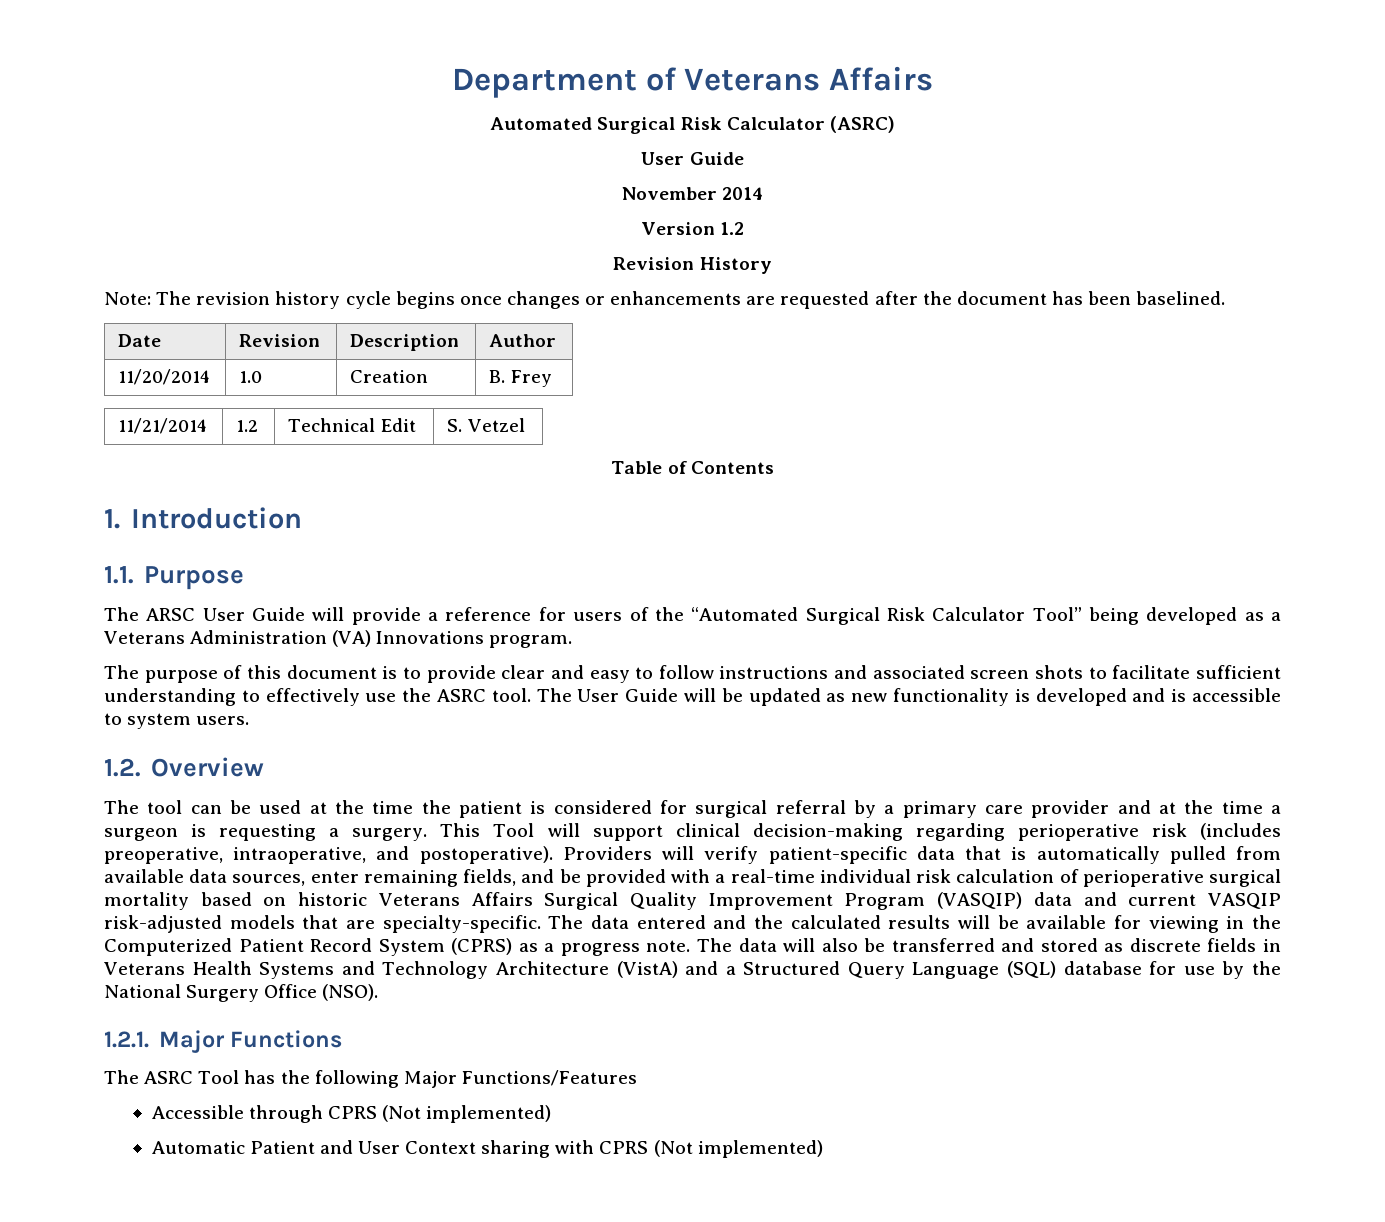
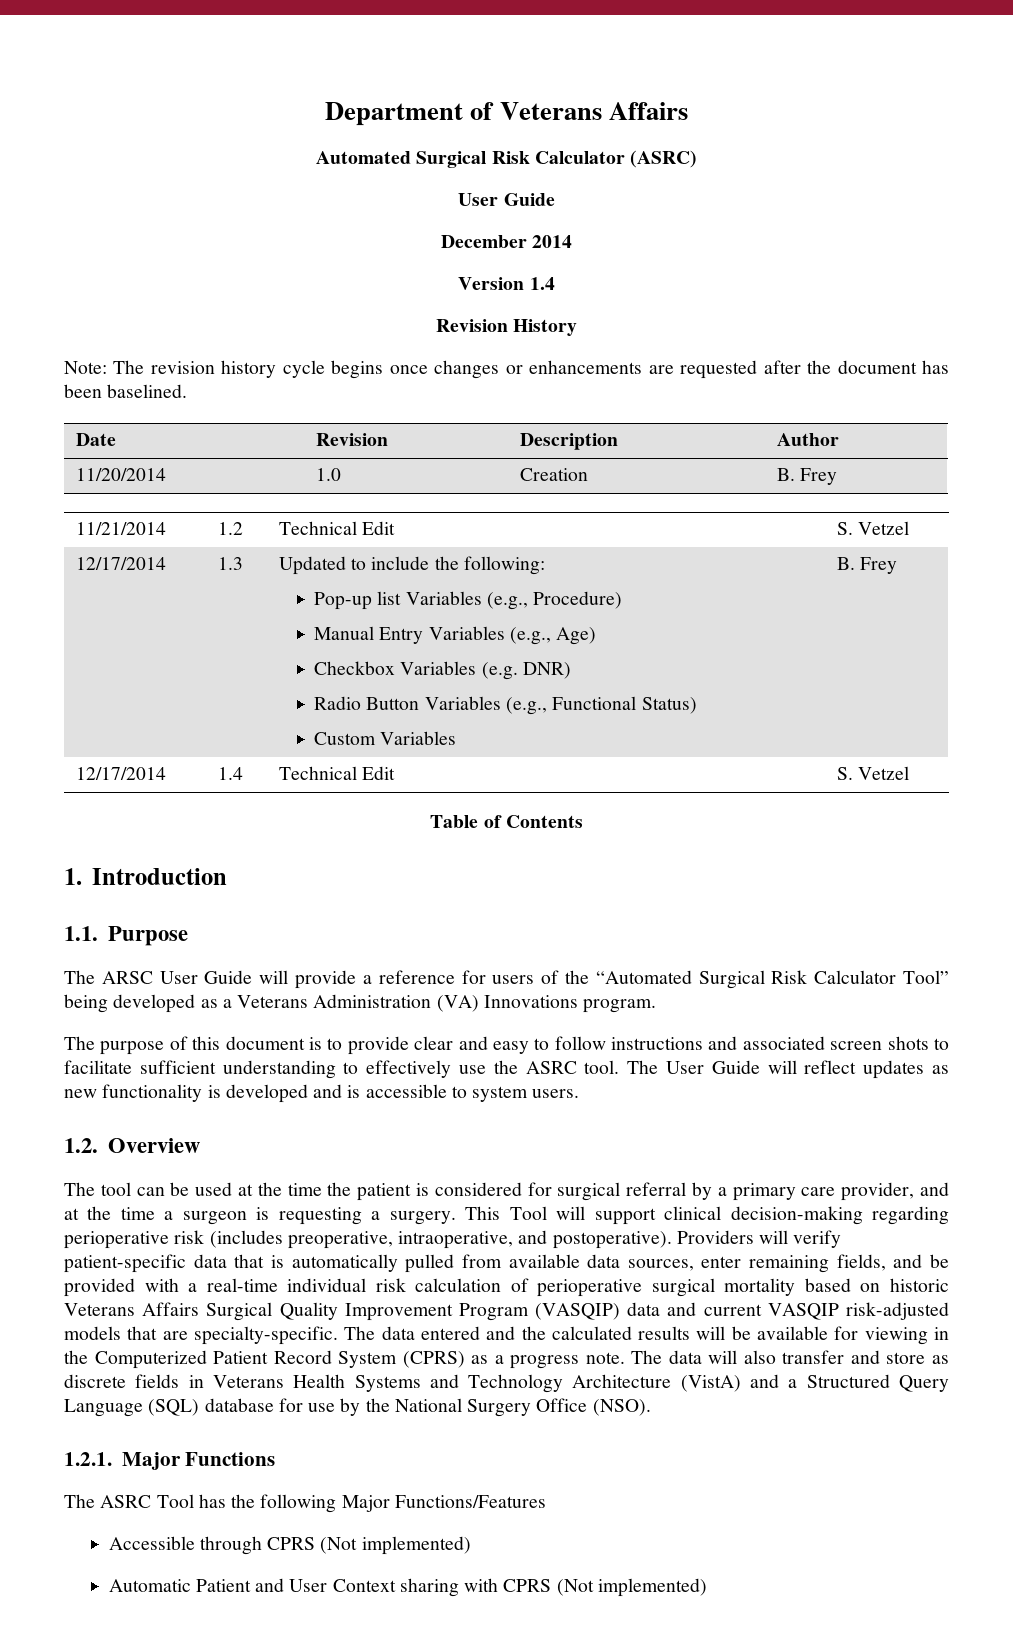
- November 2014
+ December 2014
- Version 1.2
+ Version 1.4
+ 12/17/2014 | 1.3 | Updated to include the following:
+ Pop-up list Variables (e.g., Procedure)
+ Manual Entry Variables (e.g., Age)
+ Checkbox Variables (e.g. DNR)
+ Radio Button Variables (e.g., Functional Status)
+ Custom Variables | B. Frey
+ 12/17/2014 | 1.4 | Technical Edit | S. Vetzel
- The User Guide will be updated as new functionality is developed and is accessible to system users.
+ The User Guide will reflect updates as new functionality is developed and is accessible to system users.
- The tool can be used at the time the patient is considered for surgical referral by a primary care provider and at the time a surgeon is requesting a surgery.
+ The tool can be used at the time the patient is considered for surgical referral by a primary care provider, and at the time a surgeon is requesting a surgery.
- The data will also be transferred and stored as discrete fields in Veterans Health Systems and Technology Architecture (VistA) and a Structured Query Language (SQL) database for use by the National Surgery Office (NSO).
+ The data will also transfer and store as discrete fields in Veterans Health Systems and Technology Architecture (VistA) and a Structured Query Language (SQL) database for use by the National Surgery Office (NSO).

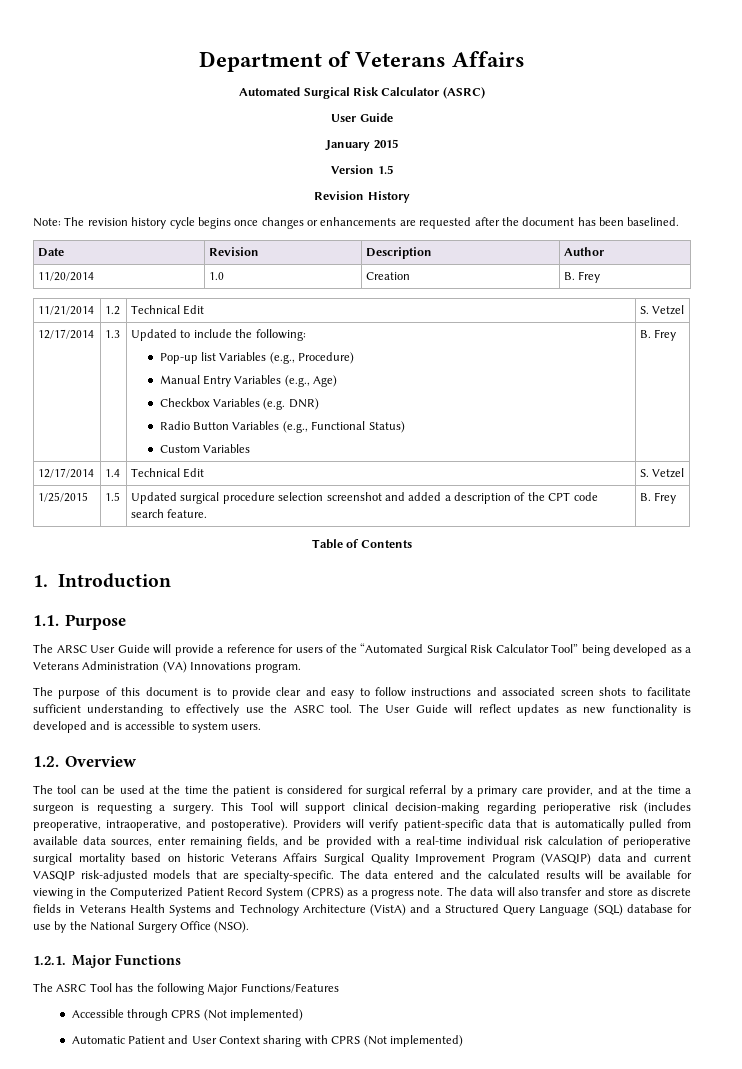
- December 2014
+ January 2015
- Version 1.4
+ Version 1.5
+ 1/25/2015 | 1.5 | Updated surgical procedure selection screenshot and added a description of the CPT code search feature. | B. Frey

